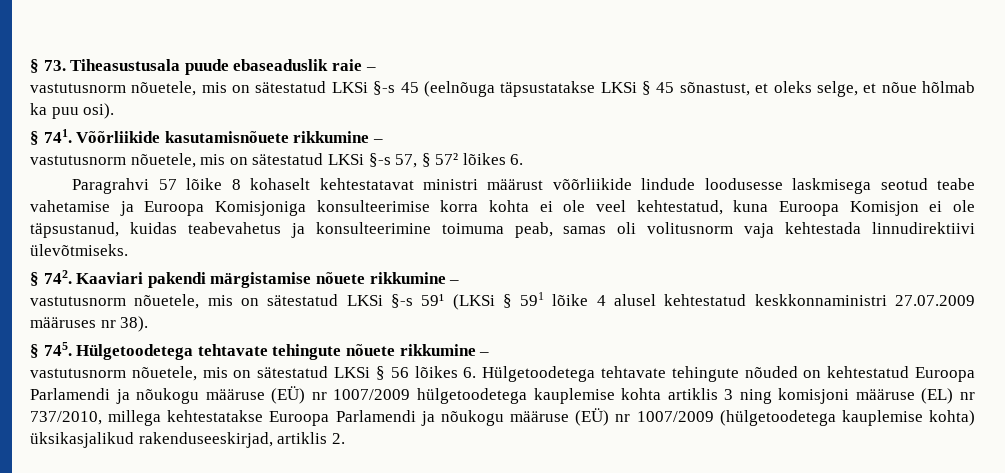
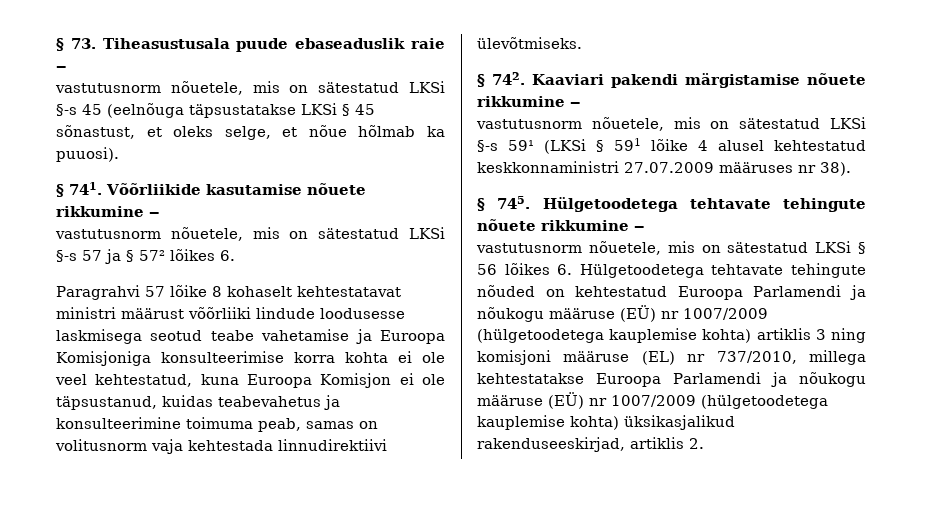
- vastutusnorm nõuetele, mis on sätestatud LKSi §-s 45 (eelnõuga täpsustatakse LKSi § 45 sõnastust, et oleks selge, et nõue hõlmab ka puu osi).
+ vastutusnorm nõuetele, mis on sätestatud LKSi §-s 45 (eelnõuga täpsustatakse LKSi § 45 sõnastust, et oleks selge, et nõue hõlmab ka puuosi).
- § 741. Võõrliikide kasutamisnõuete rikkumine ‒
- vastutusnorm nõuetele, mis on sätestatud LKSi §-s 57, § 57² lõikes 6.
+ § 741. Võõrliikide kasutamise nõuete rikkumine ‒
+ vastutusnorm nõuetele, mis on sätestatud LKSi §-s 57 ja § 57² lõikes 6.
- Paragrahvi 57 lõike 8 kohaselt kehtestatavat ministri määrust võõrliikide lindude loodusesse laskmisega seotud teabe vahetamise ja Euroopa Komisjoniga konsulteerimise korra kohta ei ole veel kehtestatud, kuna Euroopa Komisjon ei ole täpsustanud, kuidas teabevahetus ja konsulteerimine toimuma peab, samas oli volitusnorm vaja kehtestada linnudirektiivi ülevõtmiseks.
+ Paragrahvi 57 lõike 8 kohaselt kehtestatavat ministri määrust võõrliiki lindude loodusesse laskmisega seotud teabe vahetamise ja Euroopa Komisjoniga konsulteerimise korra kohta ei ole veel kehtestatud, kuna Euroopa Komisjon ei ole täpsustanud, kuidas teabevahetus ja konsulteerimine toimuma peab, samas on volitusnorm vaja kehtestada linnudirektiivi ülevõtmiseks.
- vastutusnorm nõuetele, mis on sätestatud LKSi § 56 lõikes 6. Hülgetoodetega tehtavate tehingute nõuded on kehtestatud Euroopa Parlamendi ja nõukogu määruse (EÜ) nr 1007/2009 hülgetoodetega kauplemise kohta artiklis 3 ning komisjoni määruse (EL) nr 737/2010, millega kehtestatakse Euroopa Parlamendi ja nõukogu määruse (EÜ) nr 1007/2009 (hülgetoodetega kauplemise kohta) üksikasjalikud rakenduseeskirjad, artiklis 2.
+ vastutusnorm nõuetele, mis on sätestatud LKSi § 56 lõikes 6. Hülgetoodetega tehtavate tehingute nõuded on kehtestatud Euroopa Parlamendi ja nõukogu määruse (EÜ) nr 1007/2009 (hülgetoodetega kauplemise kohta) artiklis 3 ning komisjoni määruse (EL) nr 737/2010, millega kehtestatakse Euroopa Parlamendi ja nõukogu määruse (EÜ) nr 1007/2009 (hülgetoodetega kauplemise kohta) üksikasjalikud rakenduseeskirjad, artiklis 2.

